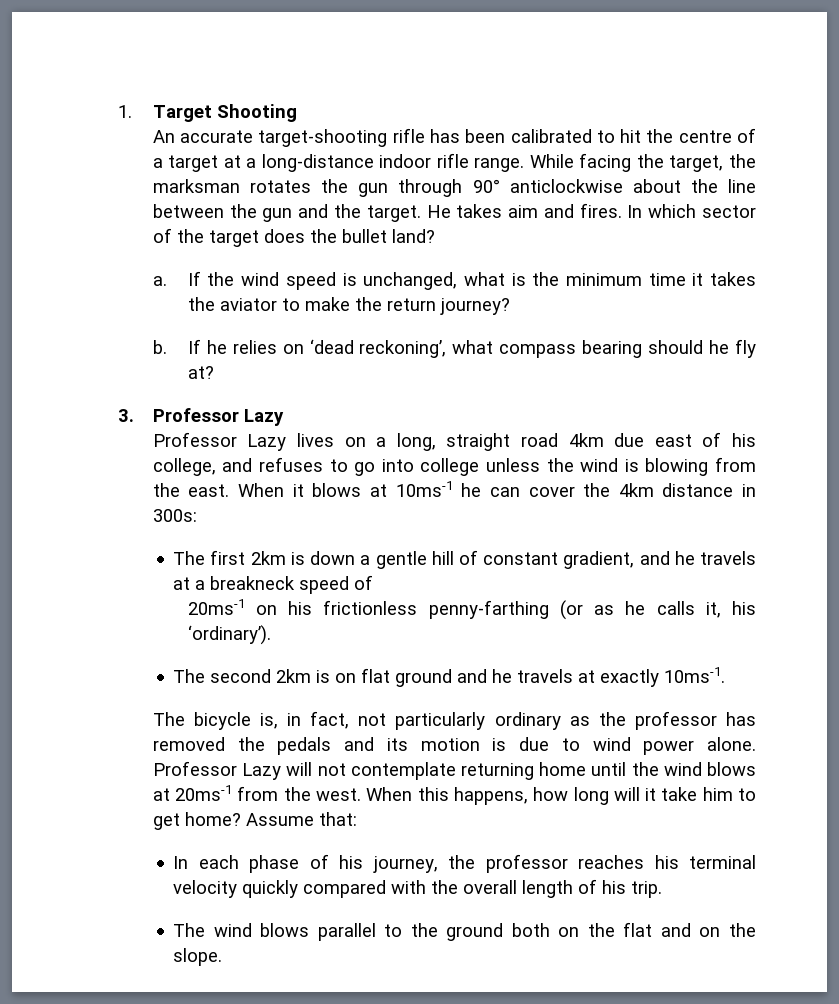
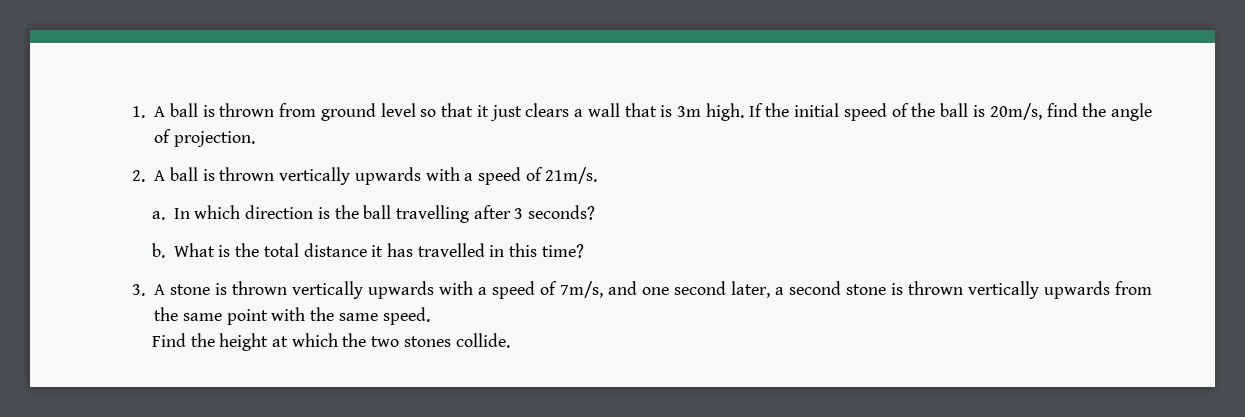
- 1. Target Shooting
- An accurate target-shooting rifle has been calibrated to hit the centre of a target at a long-distance indoor rifle range. While facing the target, the marksman rotates the gun through 90° anticlockwise about the line between the gun and the target. He takes aim and fires. In which sector of the target does the bullet land?
- a. If the wind speed is unchanged, what is the minimum time it takes the aviator to make the return journey?
- b. If he relies on ‘dead reckoning’, what compass bearing should he fly at?
- 3. Professor Lazy
- Professor Lazy lives on a long, straight road 4km due east of his college, and refuses to go into college unless the wind is blowing from the east. When it blows at 10ms-1 he can cover the 4km distance in 300s:
- The first 2km is down a gentle hill of constant gradient, and he travels at a breakneck speed of
- 20ms-1 on his frictionless penny-farthing (or as he calls it, his ‘ordinary’).
- The second 2km is on flat ground and he travels at exactly 10ms-1.
- The bicycle is, in fact, not particularly ordinary as the professor has removed the pedals and its motion is due to wind power alone. Professor Lazy will not contemplate returning home until the wind blows at 20ms-1 from the west. When this happens, how long will it take him to get home? Assume that:
- In each phase of his journey, the professor reaches his terminal velocity quickly compared with the overall length of his trip.
- The wind blows parallel to the ground both on the flat and on the slope.
+ 1. A ball is thrown from ground level so that it just clears a wall that is 3m high. If the initial speed of the ball is 20m/s, find the angle of projection.
+ 2. A ball is thrown vertically upwards with a speed of 21m/s.
+ a. In which direction is the ball travelling after 3 seconds?
+ b. What is the total distance it has travelled in this time?
+ 3. A stone is thrown vertically upwards with a speed of 7m/s, and one second later, a second stone is thrown vertically upwards from the same point with the same speed.
+ Find the height at which the two stones collide.

